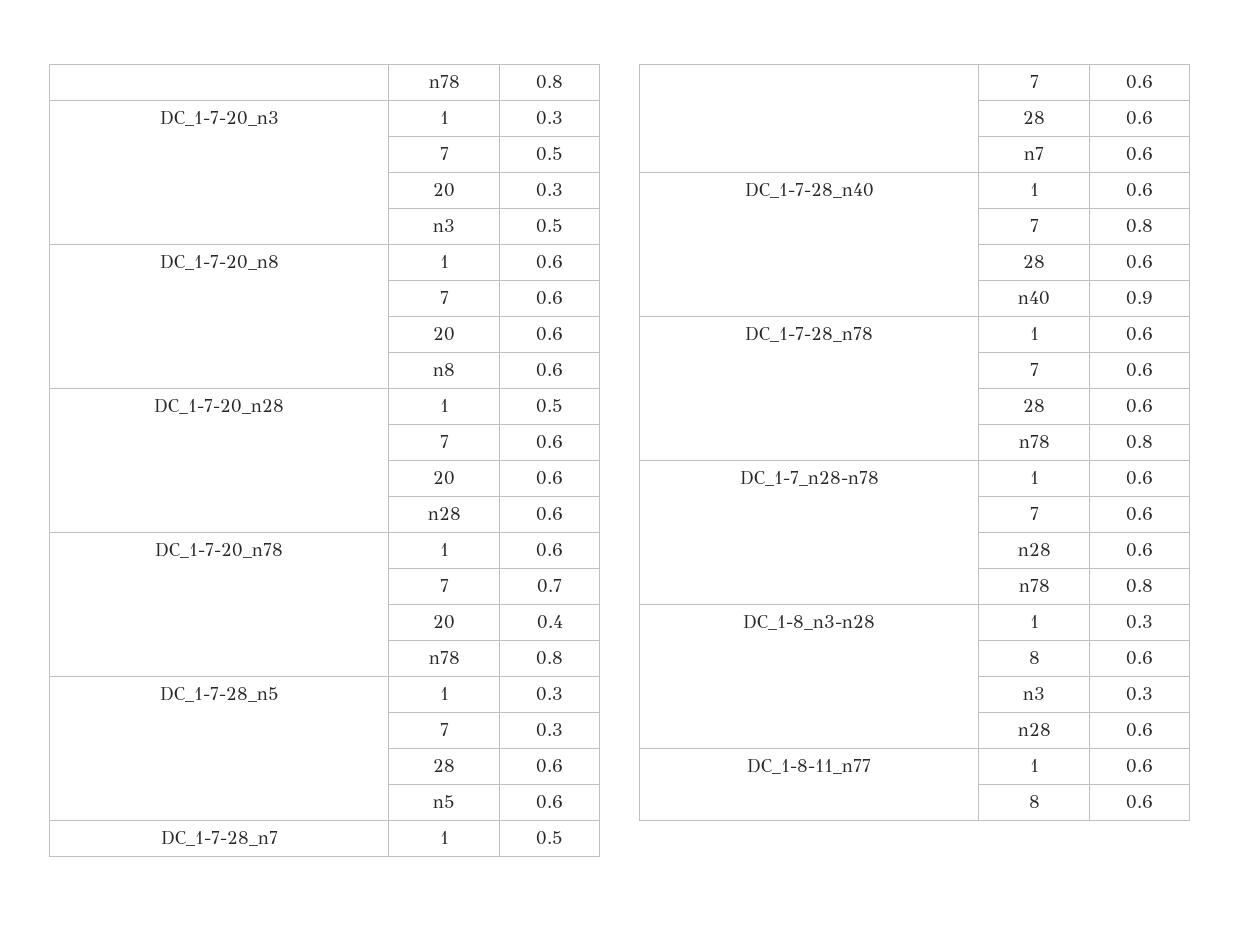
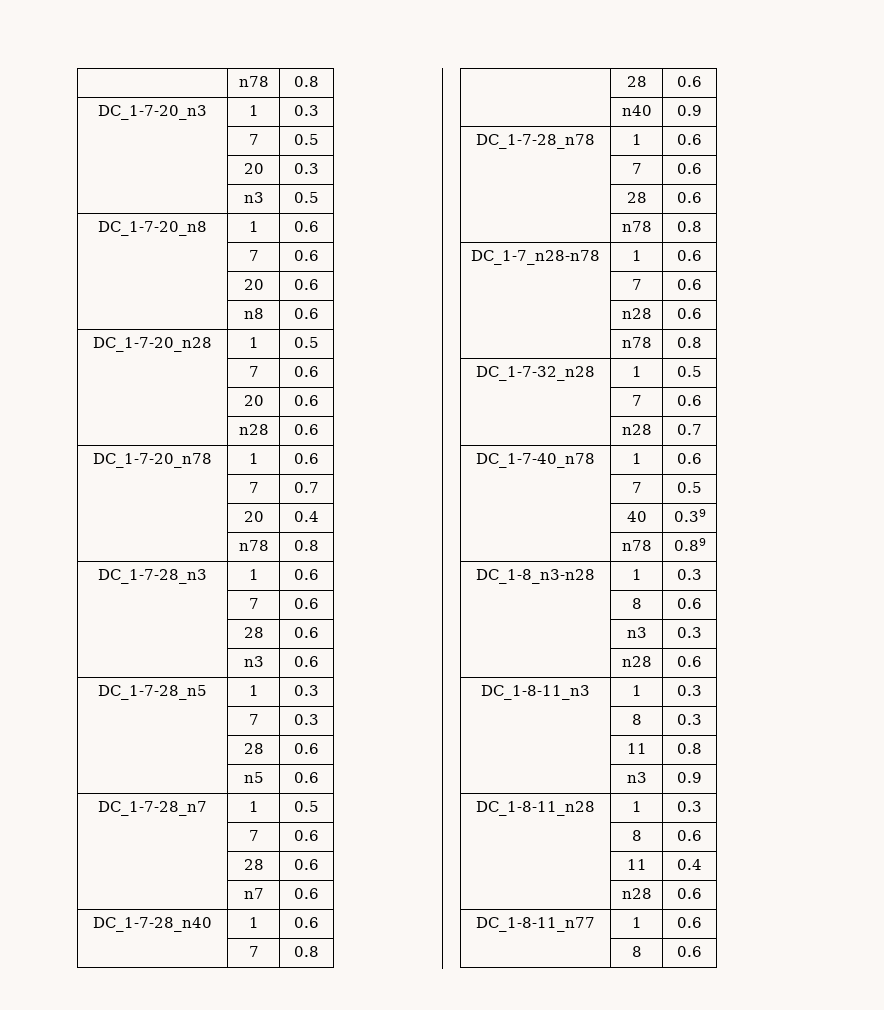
+ DC_1-7-28_n3 | 1 | 0.6
+ | 7 | 0.6
+ | 28 | 0.6
+ | n3 | 0.6
+ DC_1-7-32_n28 | 1 | 0.5
+ | 7 | 0.6
+ | n28 | 0.7
+ DC_1-7-40_n78 | 1 | 0.6
+ | 7 | 0.5
+ | 40 | 0.39
+ | n78 | 0.89
+ DC_1-8-11_n3 | 1 | 0.3
+ | 8 | 0.3
+ | 11 | 0.8
+ | n3 | 0.9
+ DC_1-8-11_n28 | 1 | 0.3
+ | 8 | 0.6
+ | 11 | 0.4
+ | n28 | 0.6

